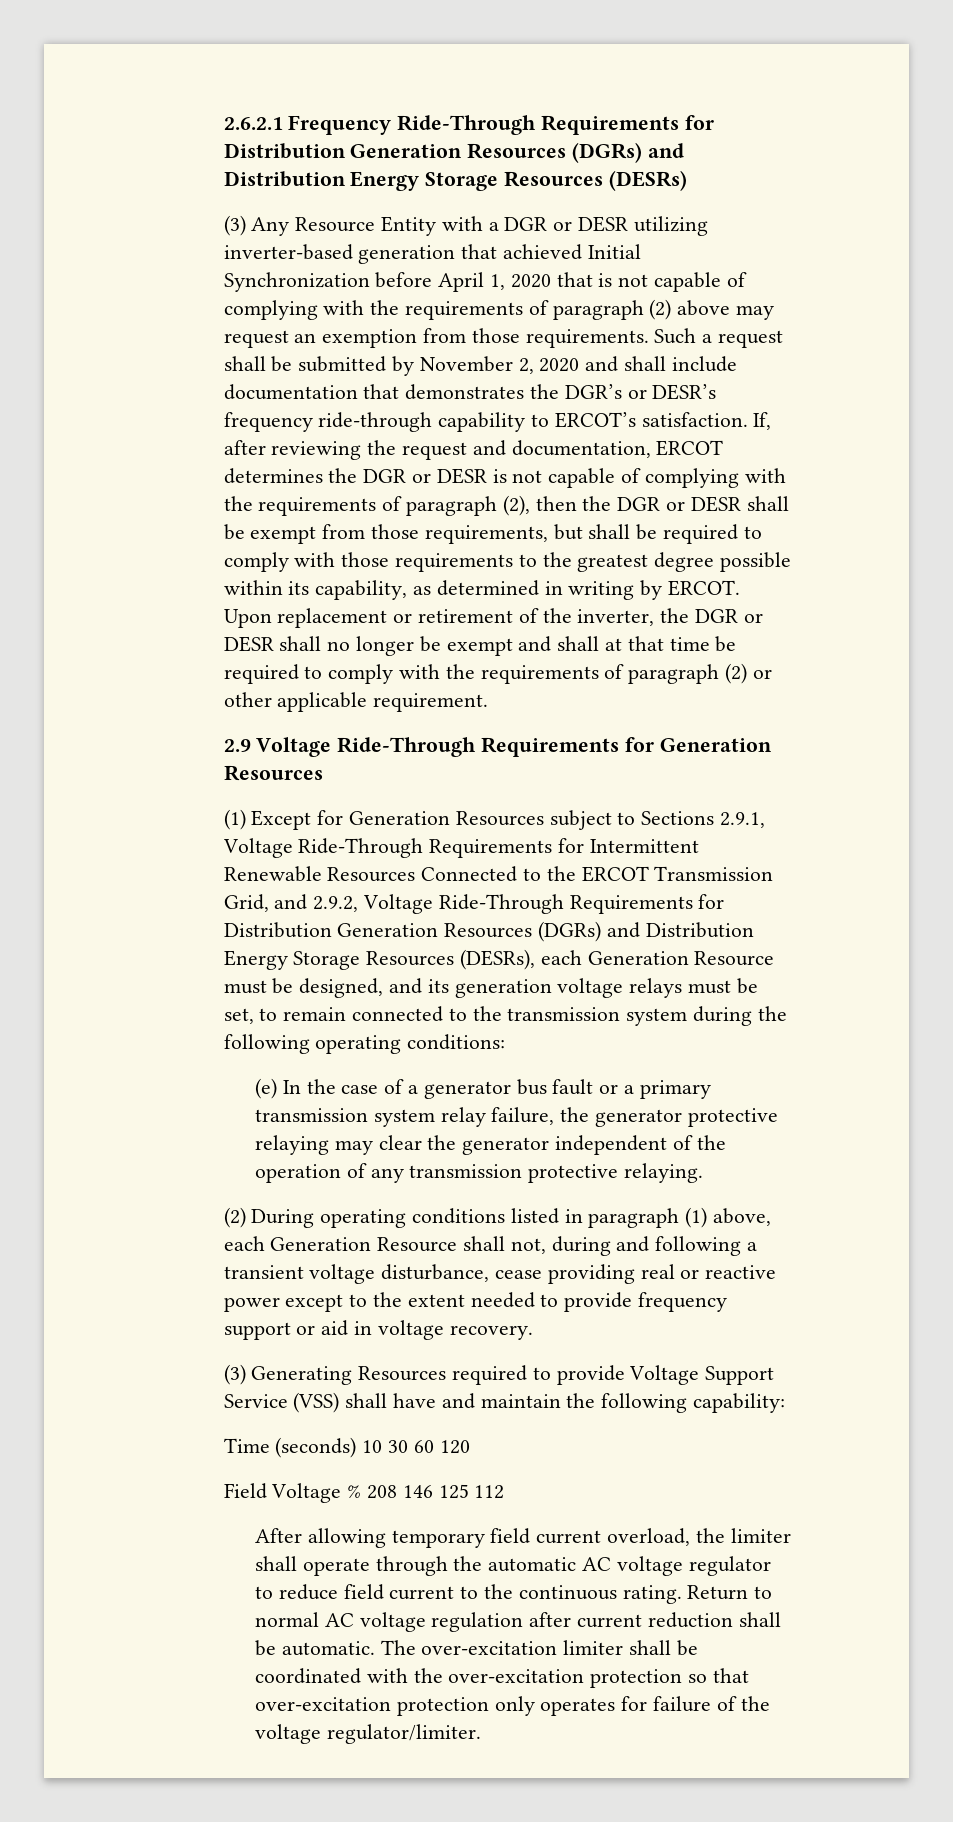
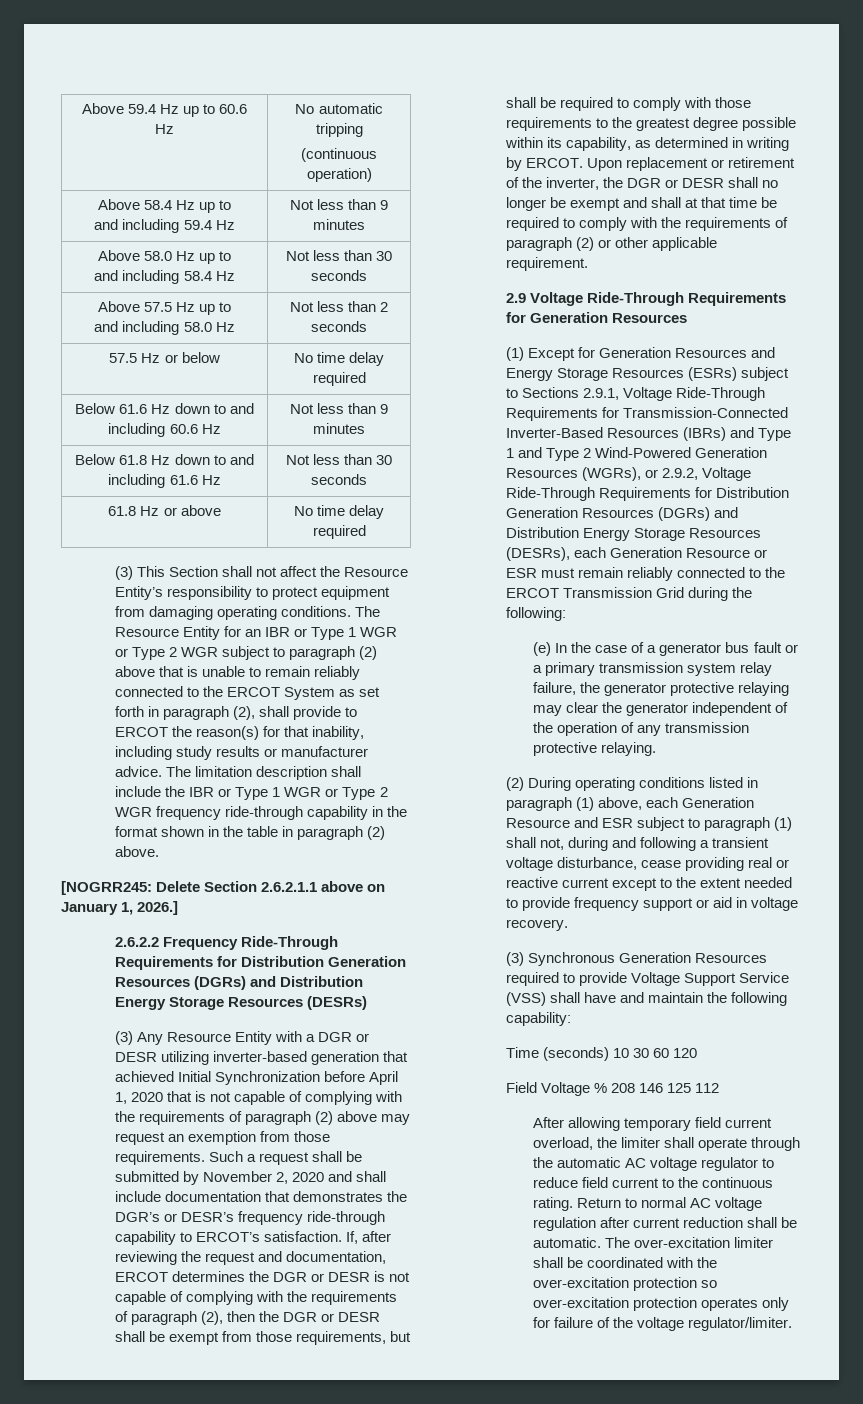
- 2.6.2.1 Frequency Ride-Through Requirements for Distribution Generation Resources (DGRs) and Distribution Energy Storage Resources (DESRs)
+ Above 59.4 Hz up to 60.6 Hz | No automatic tripping
+ (continuous operation)
+ Above 58.4 Hz up to
+ and including 59.4 Hz | Not less than 9 minutes
+ Above 58.0 Hz up to
+ and including 58.4 Hz | Not less than 30 seconds
+ Above 57.5 Hz up to
+ and including 58.0 Hz | Not less than 2 seconds
+ 57.5 Hz or below | No time delay required
+ Below 61.6 Hz down to and including 60.6 Hz | Not less than 9 minutes
+ Below 61.8 Hz down to and including 61.6 Hz | Not less than 30 seconds
+ 61.8 Hz or above | No time delay required
+ (3) This Section shall not affect the Resource Entity’s responsibility to protect equipment from damaging operating conditions. The Resource Entity for an IBR or Type 1 WGR or Type 2 WGR subject to paragraph (2) above that is unable to remain reliably connected to the ERCOT System as set forth in paragraph (2), shall provide to ERCOT the reason(s) for that inability, including study results or manufacturer advice. The limitation description shall include the IBR or Type 1 WGR or Type 2 WGR frequency ride-through capability in the format shown in the table in paragraph (2) above.
+ [NOGRR245: Delete Section 2.6.2.1.1 above on January 1, 2026.]
+ 2.6.2.2 Frequency Ride-Through Requirements for Distribution Generation Resources (DGRs) and Distribution Energy Storage Resources (DESRs)
- (1) Except for Generation Resources subject to Sections 2.9.1, Voltage Ride-Through Requirements for Intermittent Renewable Resources Connected to the ERCOT Transmission Grid, and 2.9.2, Voltage Ride-Through Requirements for Distribution Generation Resources (DGRs) and Distribution Energy Storage Resources (DESRs), each Generation Resource must be designed, and its generation voltage relays must be set, to remain connected to the transmission system during the following operating conditions:
+ (1) Except for Generation Resources and Energy Storage Resources (ESRs) subject to Sections 2.9.1, Voltage Ride-Through Requirements for Transmission-Connected Inverter-Based Resources (IBRs) and Type 1 and Type 2 Wind-Powered Generation Resources (WGRs), or 2.9.2, Voltage Ride-Through Requirements for Distribution Generation Resources (DGRs) and Distribution Energy Storage Resources (DESRs), each Generation Resource or ESR must remain reliably connected to the ERCOT Transmission Grid during the following:
- (2) During operating conditions listed in paragraph (1) above, each Generation Resource shall not, during and following a transient voltage disturbance, cease providing real or reactive power except to the extent needed to provide frequency support or aid in voltage recovery.
+ (2) During operating conditions listed in paragraph (1) above, each Generation Resource and ESR subject to paragraph (1) shall not, during and following a transient voltage disturbance, cease providing real or reactive current except to the extent needed to provide frequency support or aid in voltage recovery.
- (3) Generating Resources required to provide Voltage Support Service (VSS) shall have and maintain the following capability:
+ (3) Synchronous Generation Resources required to provide Voltage Support Service (VSS) shall have and maintain the following capability:
- The over-excitation limiter shall be coordinated with the over-excitation protection so that over-excitation protection only operates for failure of the voltage regulator/limiter.
+ The over-excitation limiter shall be coordinated with the over-excitation protection so over-excitation protection operates only for failure of the voltage regulator/limiter.

